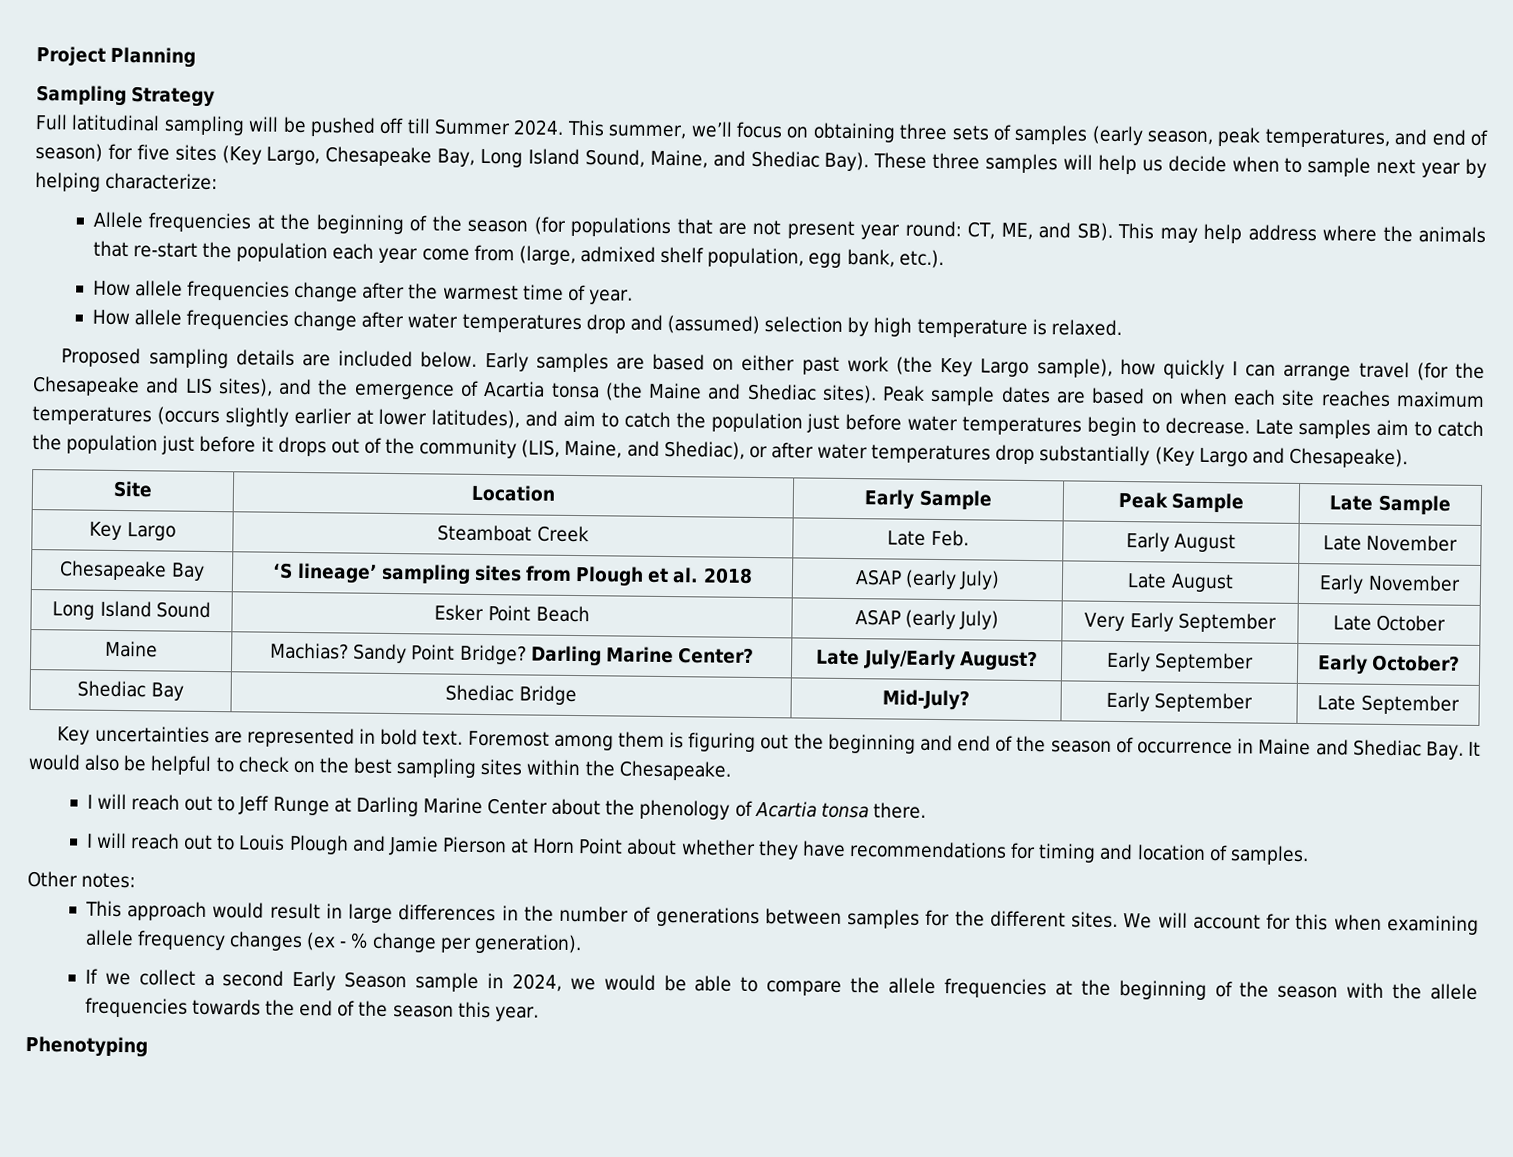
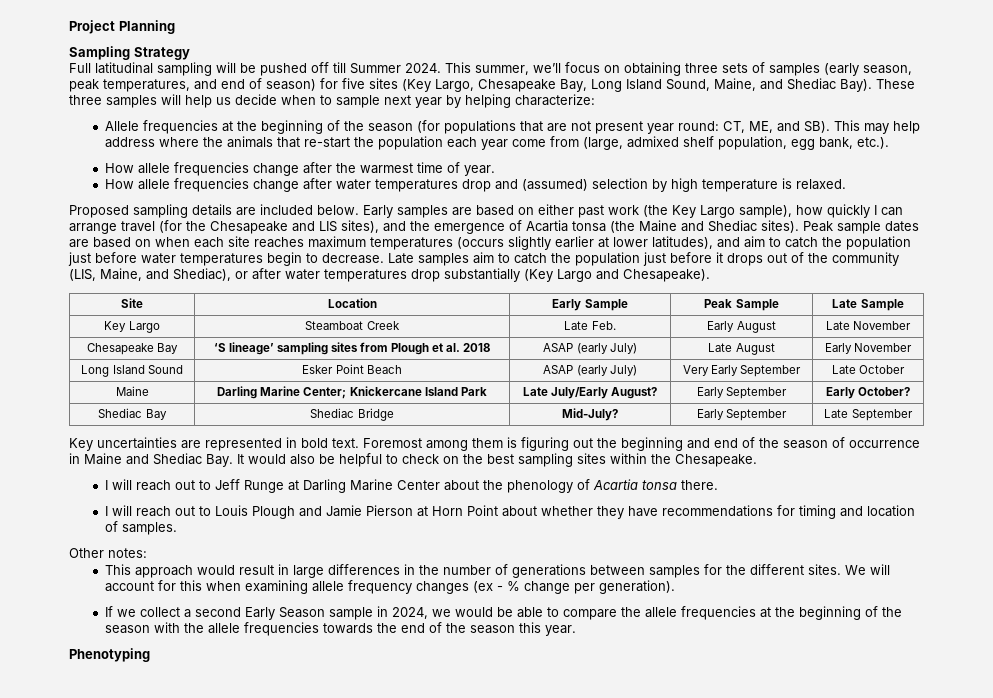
- Maine | Machias? Sandy Point Bridge? Darling Marine Center? | Late July/Early August? | Early September | Early October?
+ Maine | Darling Marine Center; Knickercane Island Park | Late July/Early August? | Early September | Early October?

